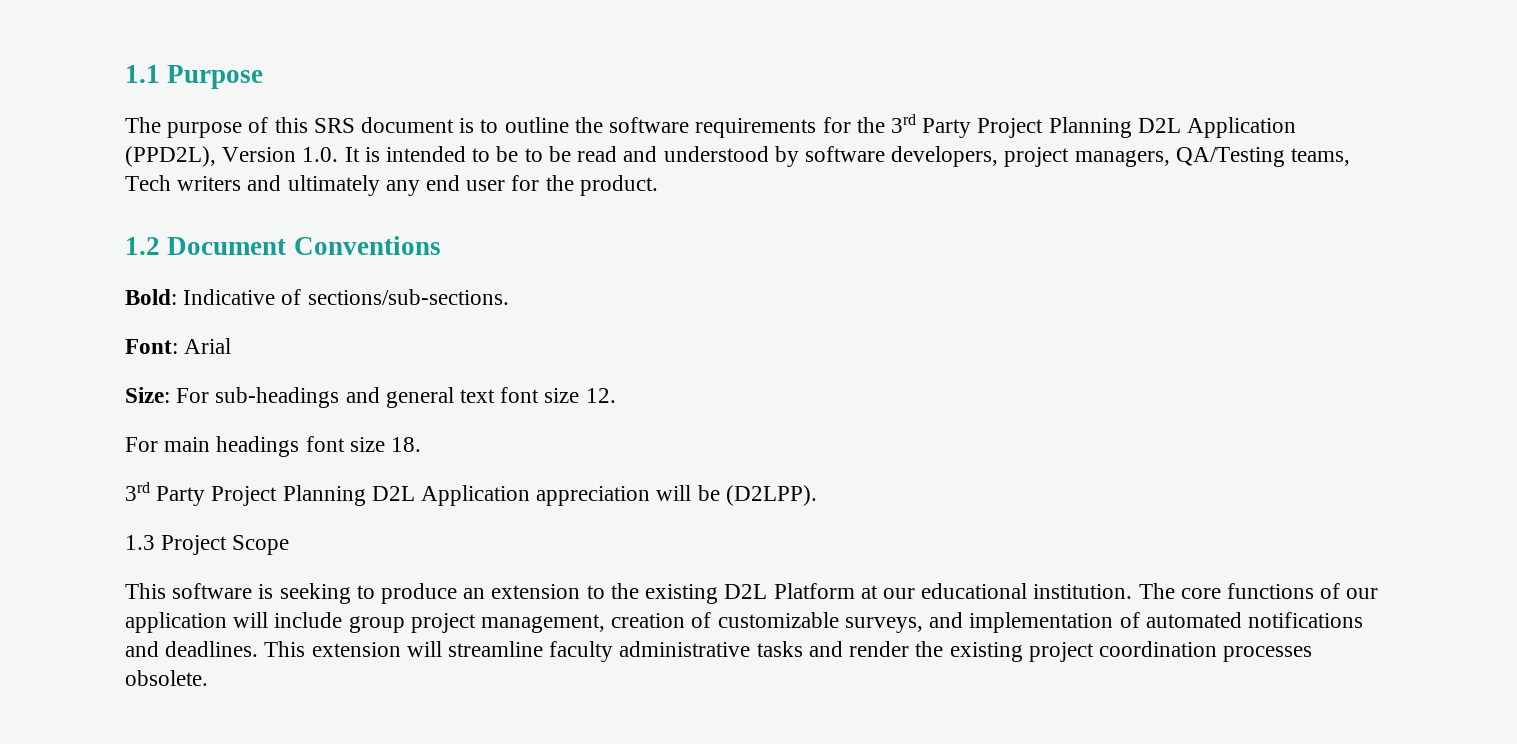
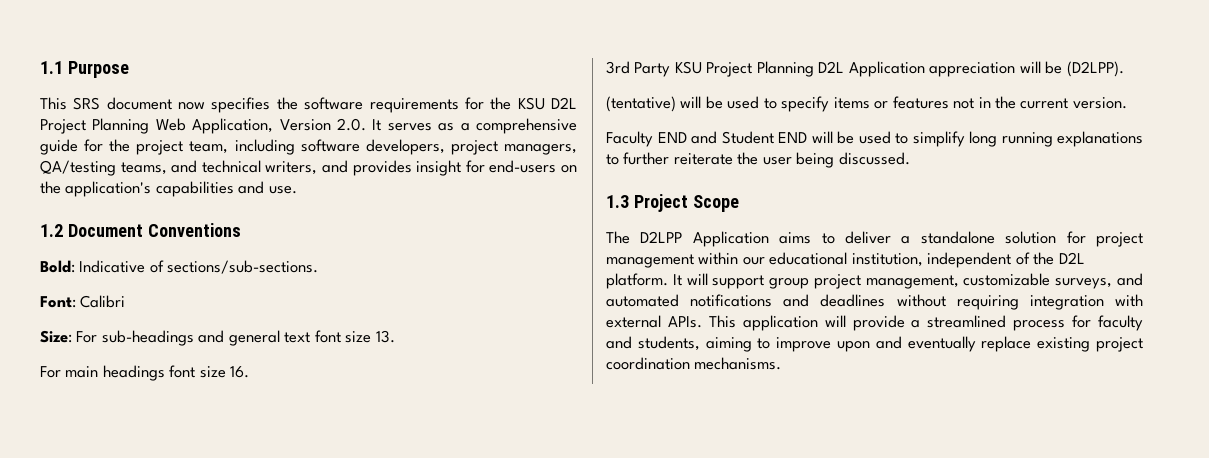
- The purpose of this SRS document is to outline the software requirements for the 3rd Party Project Planning D2L Application (PPD2L), Version 1.0. It is intended to be to be read and understood by software developers, project managers, QA/Testing teams, Tech writers and ultimately any end user for the product.
+ This SRS document now specifies the software requirements for the KSU D2L Project Planning Web Application, Version 2.0. It serves as a comprehensive guide for the project team, including software developers, project managers, QA/testing teams, and technical writers, and provides insight for end-users on the application's capabilities and use.
- Font: Arial
+ Font: Calibri
- Size: For sub-headings and general text font size 12.
+ Size: For sub-headings and general text font size 13.
- For main headings font size 18.
- 3rd Party Project Planning D2L Application appreciation will be (D2LPP).
+ For main headings font size 16.
+ 3rd Party KSU Project Planning D2L Application appreciation will be (D2LPP).
+ (tentative) will be used to specify items or features not in the current version.
+ Faculty END and Student END will be used to simplify long running explanations to further reiterate the user being discussed.
  1.3 Project Scope
- This software is seeking to produce an extension to the existing D2L Platform at our educational institution. The core functions of our application will include group project management, creation of customizable surveys, and implementation of automated notifications and deadlines. This extension will streamline faculty administrative tasks and render the existing project coordination processes obsolete.
+ The D2LPP Application aims to deliver a standalone solution for project management within our educational institution, independent of the D2L platform. It will support group project management, customizable surveys, and automated notifications and deadlines without requiring integration with external APIs. This application will provide a streamlined process for faculty and students, aiming to improve upon and eventually replace existing project coordination mechanisms.

